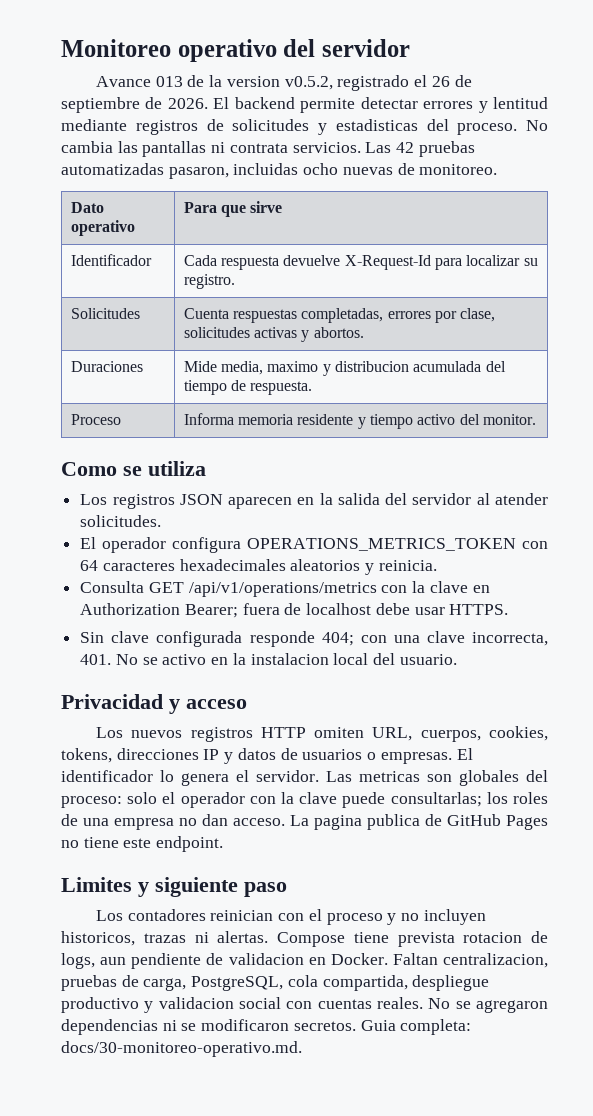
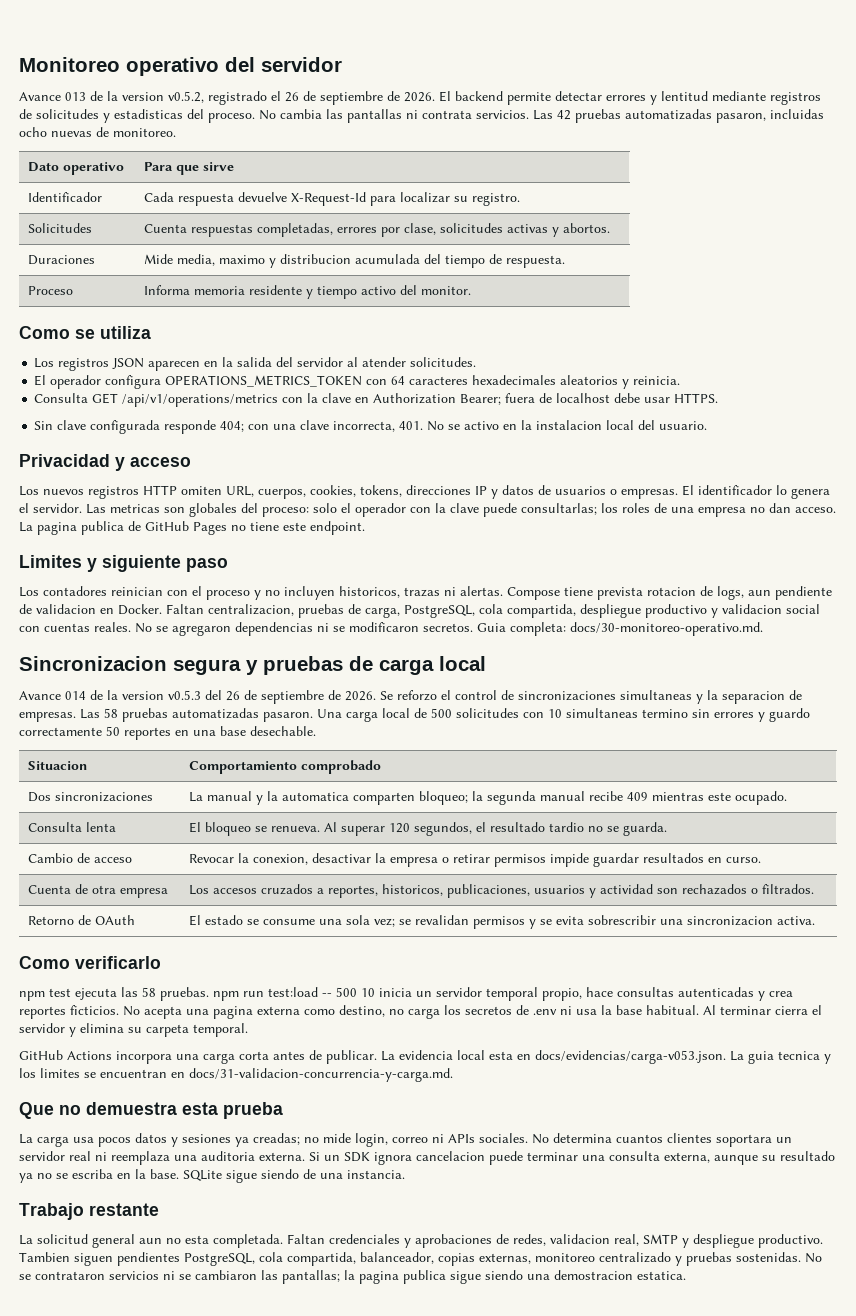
+ Sincronizacion segura y pruebas de carga local
+ Avance 014 de la version v0.5.3 del 26 de septiembre de 2026. Se reforzo el control de sincronizaciones simultaneas y la separacion de empresas. Las 58 pruebas automatizadas pasaron. Una carga local de 500 solicitudes con 10 simultaneas termino sin errores y guardo correctamente 50 reportes en una base desechable.
+ Situacion | Comportamiento comprobado
+ Dos sincronizaciones | La manual y la automatica comparten bloqueo; la segunda manual recibe 409 mientras este ocupado.
+ Consulta lenta | El bloqueo se renueva. Al superar 120 segundos, el resultado tardio no se guarda.
+ Cambio de acceso | Revocar la conexion, desactivar la empresa o retirar permisos impide guardar resultados en curso.
+ Cuenta de otra empresa | Los accesos cruzados a reportes, historicos, publicaciones, usuarios y actividad son rechazados o filtrados.
+ Retorno de OAuth | El estado se consume una sola vez; se revalidan permisos y se evita sobrescribir una sincronizacion activa.
+ Como verificarlo
+ npm test ejecuta las 58 pruebas. npm run test:load -- 500 10 inicia un servidor temporal propio, hace consultas autenticadas y crea reportes ficticios. No acepta una pagina externa como destino, no carga los secretos de .env ni usa la base habitual. Al terminar cierra el servidor y elimina su carpeta temporal.
+ GitHub Actions incorpora una carga corta antes de publicar. La evidencia local esta en docs/evidencias/carga-v053.json. La guia tecnica y los limites se encuentran en docs/31-validacion-concurrencia-y-carga.md.
+ Que no demuestra esta prueba
+ La carga usa pocos datos y sesiones ya creadas; no mide login, correo ni APIs sociales. No determina cuantos clientes soportara un servidor real ni reemplaza una auditoria externa. Si un SDK ignora cancelacion puede terminar una consulta externa, aunque su resultado ya no se escriba en la base. SQLite sigue siendo de una instancia.
+ Trabajo restante
+ La solicitud general aun no esta completada. Faltan credenciales y aprobaciones de redes, validacion real, SMTP y despliegue productivo. Tambien siguen pendientes PostgreSQL, cola compartida, balanceador, copias externas, monitoreo centralizado y pruebas sostenidas. No se contrataron servicios ni se cambiaron las pantallas; la pagina publica sigue siendo una demostracion estatica.

